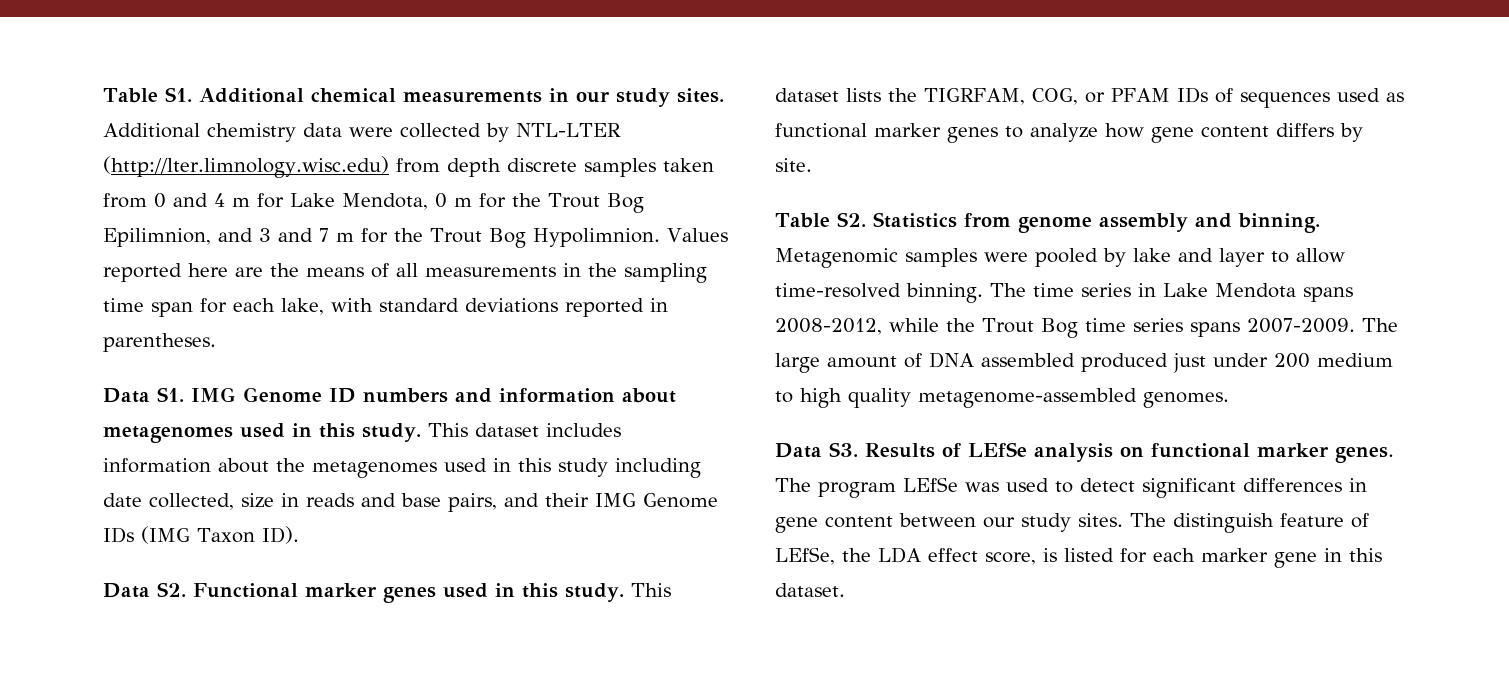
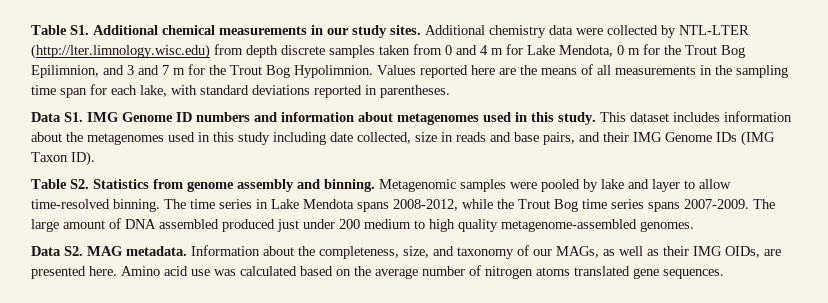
- Data S2. Functional marker genes used in this study. This dataset lists the TIGRFAM, COG, or PFAM IDs of sequences used as functional marker genes to analyze how gene content differs by site.
- Data S3. Results of LEfSe analysis on functional marker genes. The program LEfSe was used to detect significant differences in gene content between our study sites. The distinguish feature of LEfSe, the LDA effect score, is listed for each marker gene in this dataset.
+ Data S2. MAG metadata. Information about the completeness, size, and taxonomy of our MAGs, as well as their IMG OIDs, are presented here. Amino acid use was calculated based on the average number of nitrogen atoms translated gene sequences.

